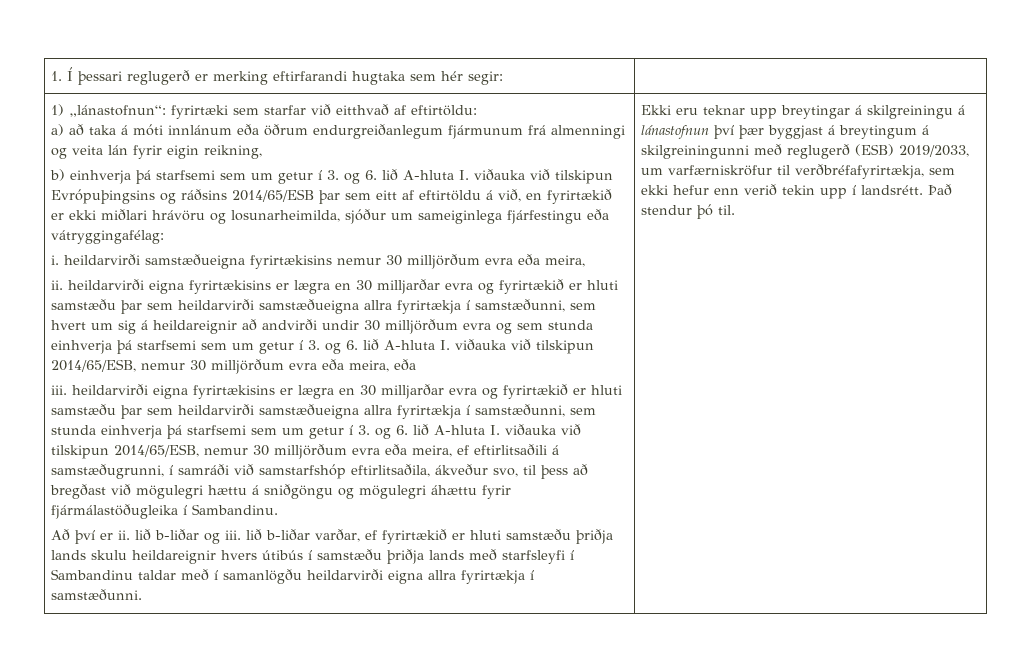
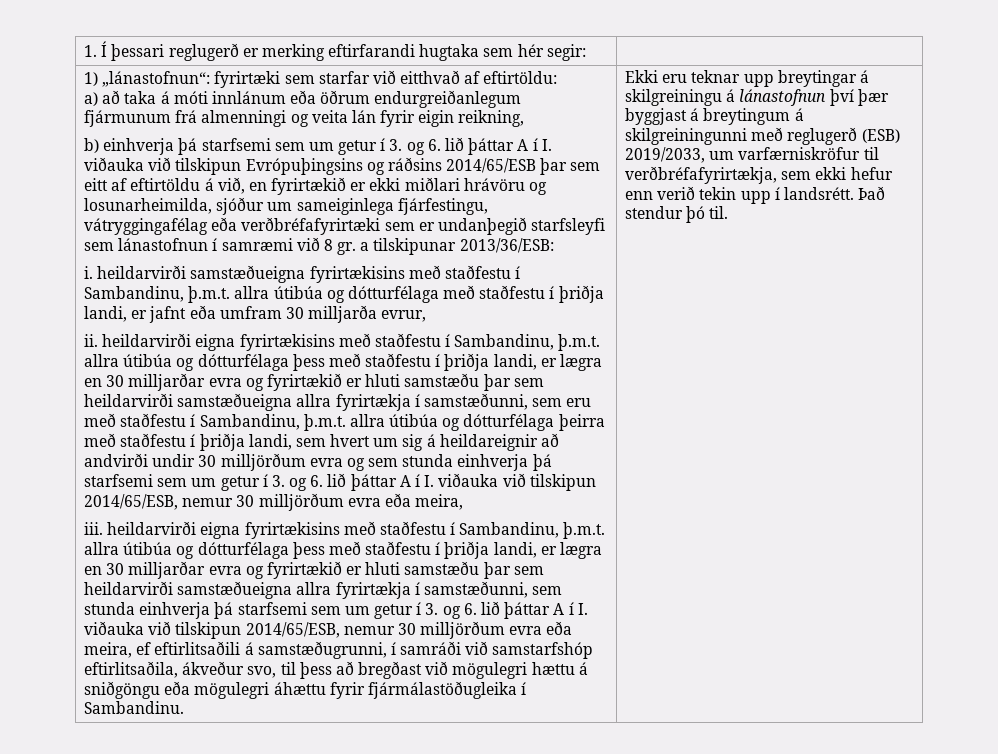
- b) einhverja þá starfsemi sem um getur í 3. og 6. lið A-hluta I. viðauka við tilskipun Evrópuþingsins og ráðsins 2014/65/ESB þar sem eitt af eftirtöldu á við, en fyrirtækið er ekki miðlari hrávöru og losunarheimilda, sjóður um sameiginlega fjárfestingu eða vátryggingafélag:
- i. heildarvirði samstæðueigna fyrirtækisins nemur 30 milljörðum evra eða meira,
- ii. heildarvirði eigna fyrirtækisins er lægra en 30 milljarðar evra og fyrirtækið er hluti samstæðu þar sem heildarvirði samstæðueigna allra fyrirtækja í samstæðunni, sem hvert um sig á heildareignir að andvirði undir 30 milljörðum evra og sem stunda einhverja þá starfsemi sem um getur í 3. og 6. lið A-hluta I. viðauka við tilskipun 2014/65/ESB, nemur 30 milljörðum evra eða meira, eða
+ b) einhverja þá starfsemi sem um getur í 3. og 6. lið þáttar A í I. viðauka við tilskipun Evrópuþingsins og ráðsins 2014/65/ESB þar sem eitt af eftirtöldu á við, en fyrirtækið er ekki miðlari hrávöru og losunarheimilda, sjóður um sameiginlega fjárfestingu, vátryggingafélag eða verðbréfafyrirtæki sem er undanþegið starfsleyfi sem lánastofnun í samræmi við 8 gr. a tilskipunar 2013/36/ESB:
+ i. heildarvirði samstæðueigna fyrirtækisins með staðfestu í Sambandinu, þ.m.t. allra útibúa og dótturfélaga með staðfestu í þriðja landi, er jafnt eða umfram 30 milljarða evrur,
+ ii. heildarvirði eigna fyrirtækisins með staðfestu í Sambandinu, þ.m.t. allra útibúa og dótturfélaga þess með staðfestu í þriðja landi, er lægra en 30 milljarðar evra og fyrirtækið er hluti samstæðu þar sem heildarvirði samstæðueigna allra fyrirtækja í samstæðunni, sem eru með staðfestu í Sambandinu, þ.m.t. allra útibúa og dótturfélaga þeirra með staðfestu í þriðja landi, sem hvert um sig á heildareignir að andvirði undir 30 milljörðum evra og sem stunda einhverja þá starfsemi sem um getur í 3. og 6. lið þáttar A í I. viðauka við tilskipun 2014/65/ESB, nemur 30 milljörðum evra eða meira,
- iii. heildarvirði eigna fyrirtækisins er lægra en 30 milljarðar evra og fyrirtækið er hluti samstæðu þar sem heildarvirði samstæðueigna allra fyrirtækja í samstæðunni, sem stunda einhverja þá starfsemi sem um getur í 3. og 6. lið A-hluta I. viðauka við tilskipun 2014/65/ESB, nemur 30 milljörðum evra eða meira, ef eftirlitsaðili á samstæðugrunni, í samráði við samstarfshóp eftirlitsaðila, ákveður svo, til þess að bregðast við mögulegri hættu á sniðgöngu og mögulegri áhættu fyrir fjármálastöðugleika í Sambandinu.
+ iii. heildarvirði eigna fyrirtækisins með staðfestu í Sambandinu, þ.m.t. allra útibúa og dótturfélaga þess með staðfestu í þriðja landi, er lægra en 30 milljarðar evra og fyrirtækið er hluti samstæðu þar sem heildarvirði samstæðueigna allra fyrirtækja í samstæðunni, sem stunda einhverja þá starfsemi sem um getur í 3. og 6. lið þáttar A í I. viðauka við tilskipun 2014/65/ESB, nemur 30 milljörðum evra eða meira, ef eftirlitsaðili á samstæðugrunni, í samráði við samstarfshóp eftirlitsaðila, ákveður svo, til þess að bregðast við mögulegri hættu á sniðgöngu eða mögulegri áhættu fyrir fjármálastöðugleika í Sambandinu.
- Að því er ii. lið b-liðar og iii. lið b-liðar varðar, ef fyrirtækið er hluti samstæðu þriðja lands skulu heildareignir hvers útibús í samstæðu þriðja lands með starfsleyfi í Sambandinu taldar með í samanlögðu heildarvirði eigna allra fyrirtækja í samstæðunni.

